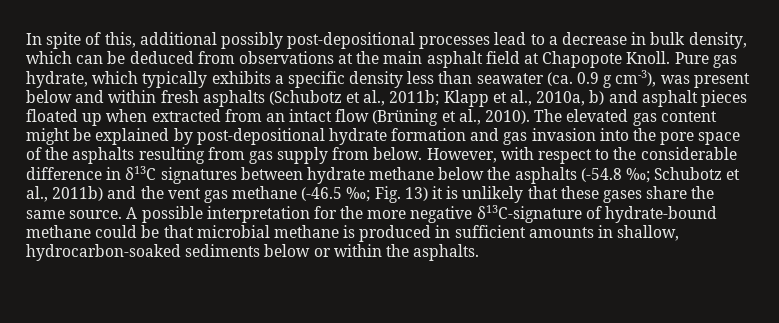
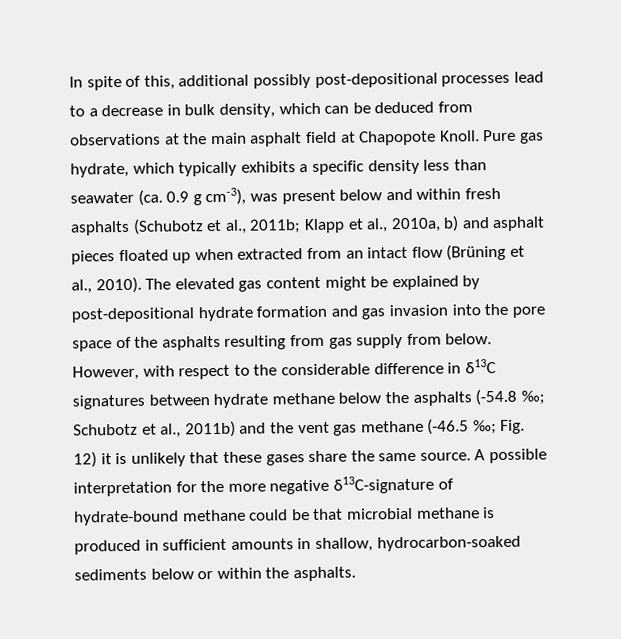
- However, with respect to the considerable difference in δ13C signatures between hydrate methane below the asphalts (-54.8 ‰; Schubotz et al., 2011b) and the vent gas methane (-46.5 ‰; Fig. 13) it is unlikely that these gases share the same source.
+ However, with respect to the considerable difference in δ13C signatures between hydrate methane below the asphalts (-54.8 ‰; Schubotz et al., 2011b) and the vent gas methane (-46.5 ‰; Fig. 12) it is unlikely that these gases share the same source.

